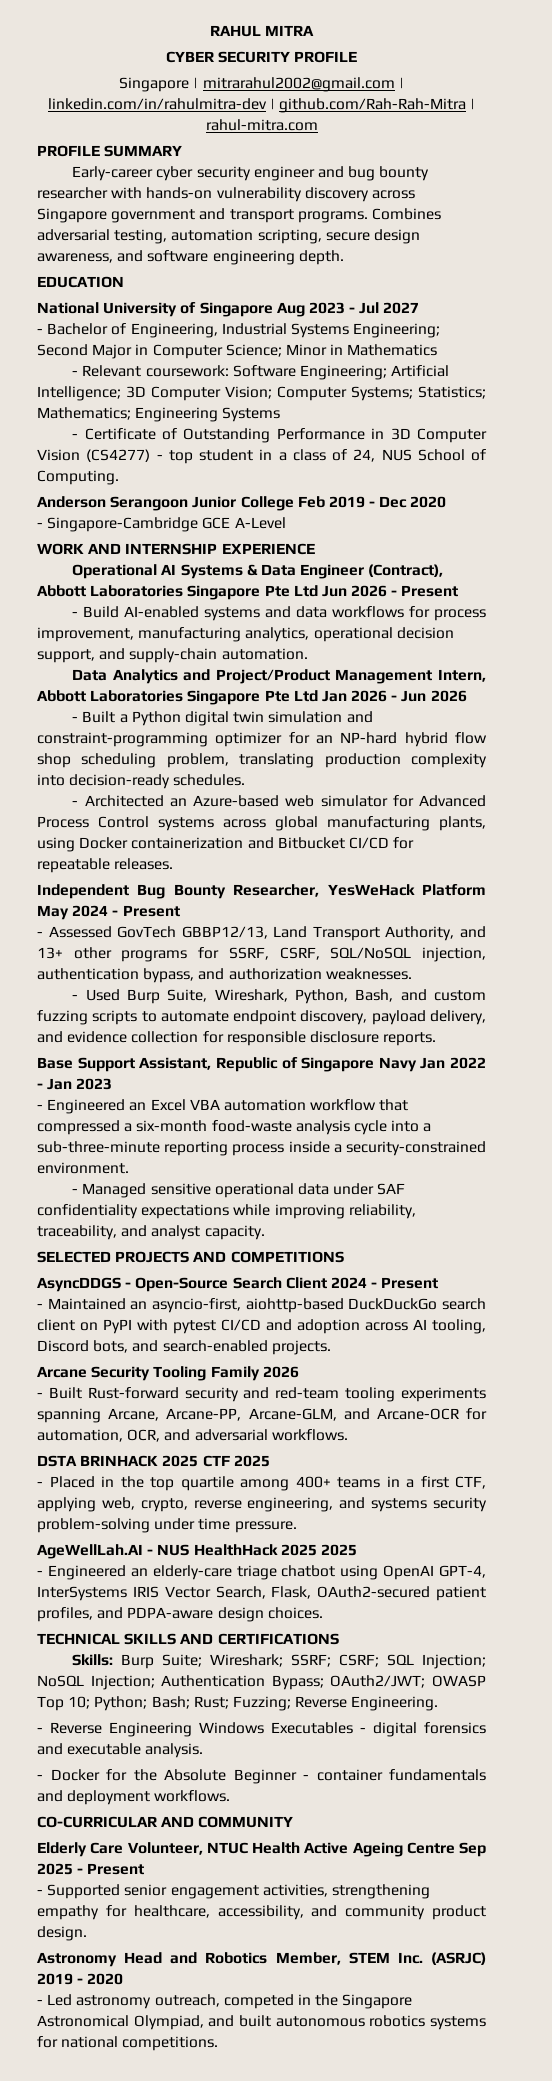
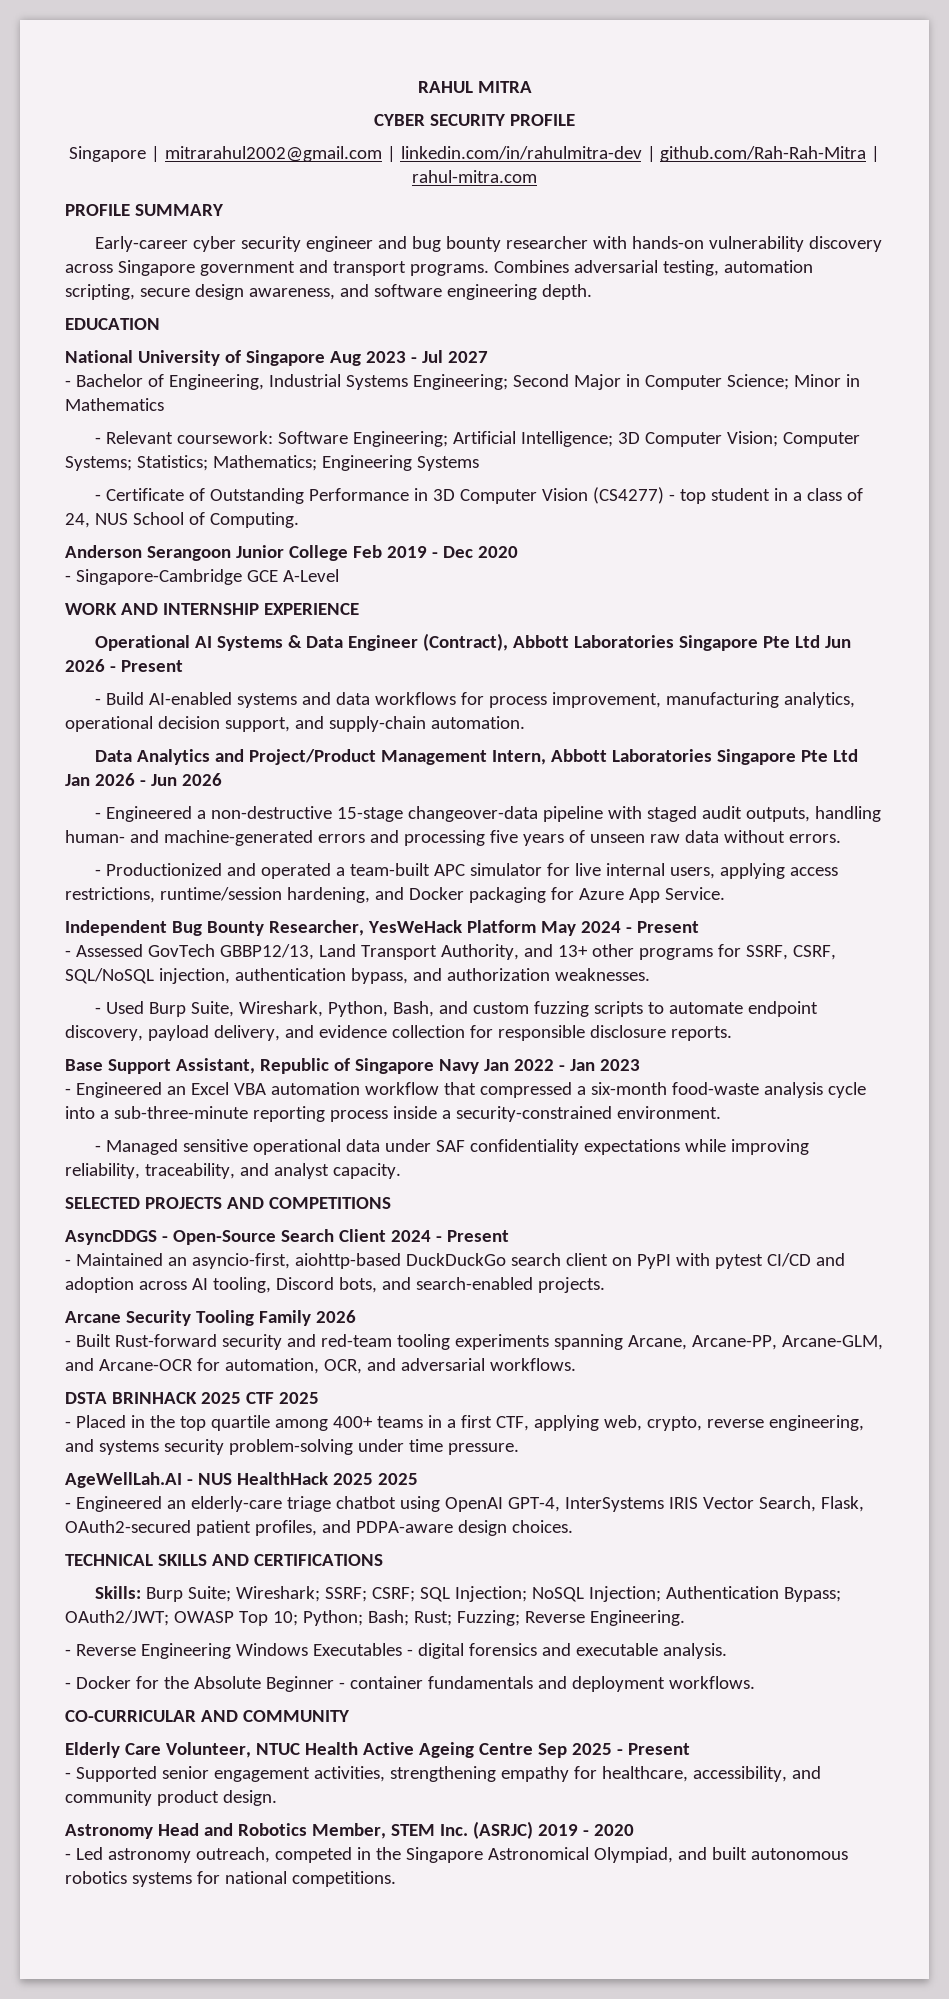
- - Built a Python digital twin simulation and constraint-programming optimizer for an NP-hard hybrid flow shop scheduling problem, translating production complexity into decision-ready schedules.
- - Architected an Azure-based web simulator for Advanced Process Control systems across global manufacturing plants, using Docker containerization and Bitbucket CI/CD for repeatable releases.
+ - Engineered a non-destructive 15-stage changeover-data pipeline with staged audit outputs, handling human- and machine-generated errors and processing five years of unseen raw data without errors.
+ - Productionized and operated a team-built APC simulator for live internal users, applying access restrictions, runtime/session hardening, and Docker packaging for Azure App Service.

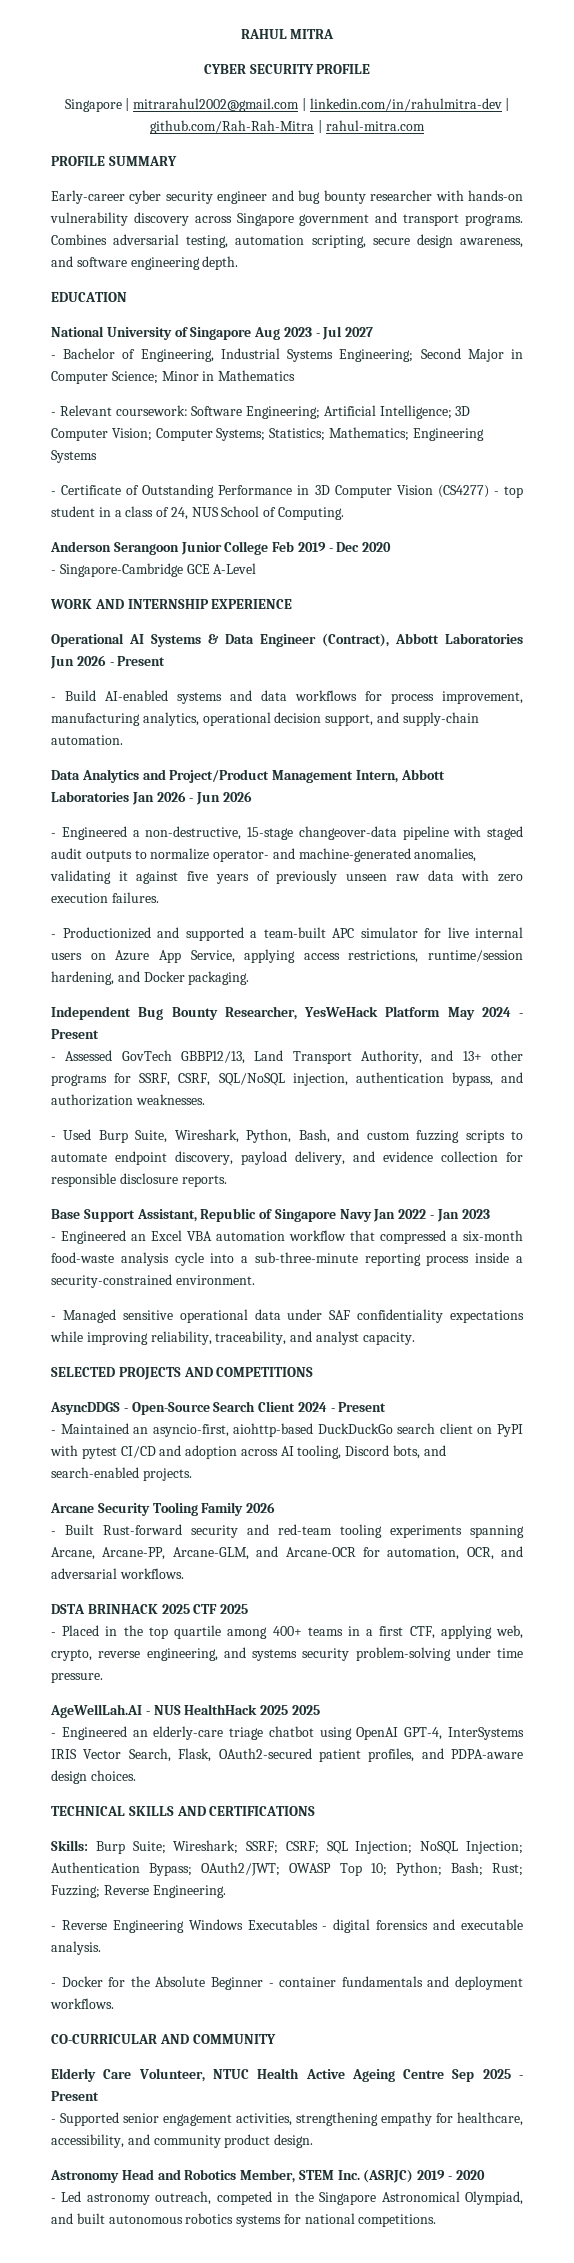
- Operational AI Systems & Data Engineer (Contract), Abbott Laboratories Singapore Pte Ltd Jun 2026 - Present
+ Operational AI Systems & Data Engineer (Contract), Abbott Laboratories Jun 2026 - Present
- Data Analytics and Project/Product Management Intern, Abbott Laboratories Singapore Pte Ltd Jan 2026 - Jun 2026
+ Data Analytics and Project/Product Management Intern, Abbott Laboratories Jan 2026 - Jun 2026
- - Engineered a non-destructive 15-stage changeover-data pipeline with staged audit outputs, handling human- and machine-generated errors and processing five years of unseen raw data without errors.
+ - Engineered a non-destructive, 15-stage changeover-data pipeline with staged audit outputs to normalize operator- and machine-generated anomalies, validating it against five years of previously unseen raw data with zero execution failures.
- - Productionized and operated a team-built APC simulator for live internal users, applying access restrictions, runtime/session hardening, and Docker packaging for Azure App Service.
+ - Productionized and supported a team-built APC simulator for live internal users on Azure App Service, applying access restrictions, runtime/session hardening, and Docker packaging.

